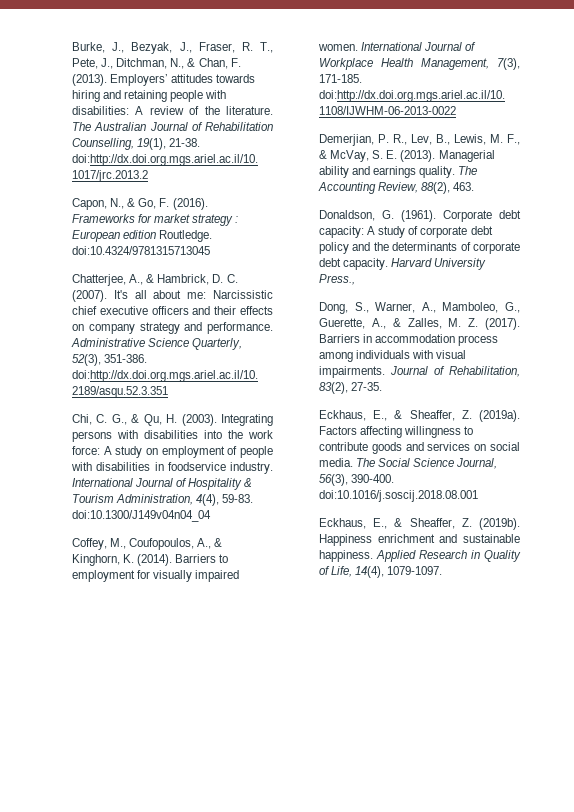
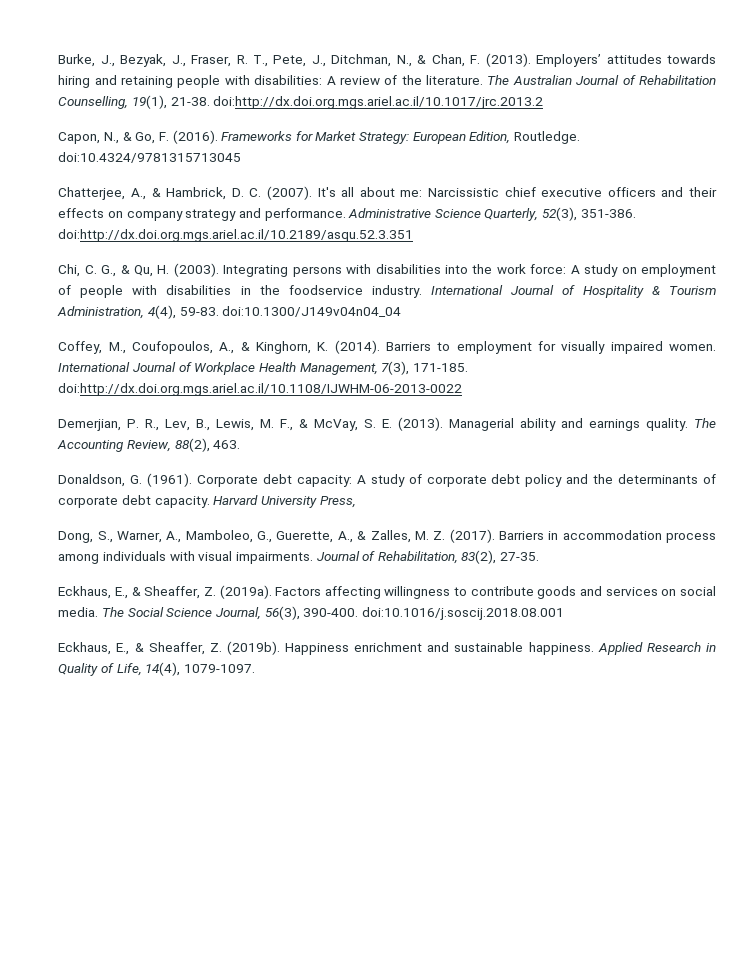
- Frameworks for market strategy : European edition Routledge. doi:10.4324/9781315713045
+ Frameworks for Market Strategy: European Edition, Routledge. doi:10.4324/9781315713045
- Integrating persons with disabilities into the work force: A study on employment of people with disabilities in foodservice industry.
+ Integrating persons with disabilities into the work force: A study on employment of people with disabilities in the foodservice industry.
- Harvard University Press.,
+ Harvard University Press,

